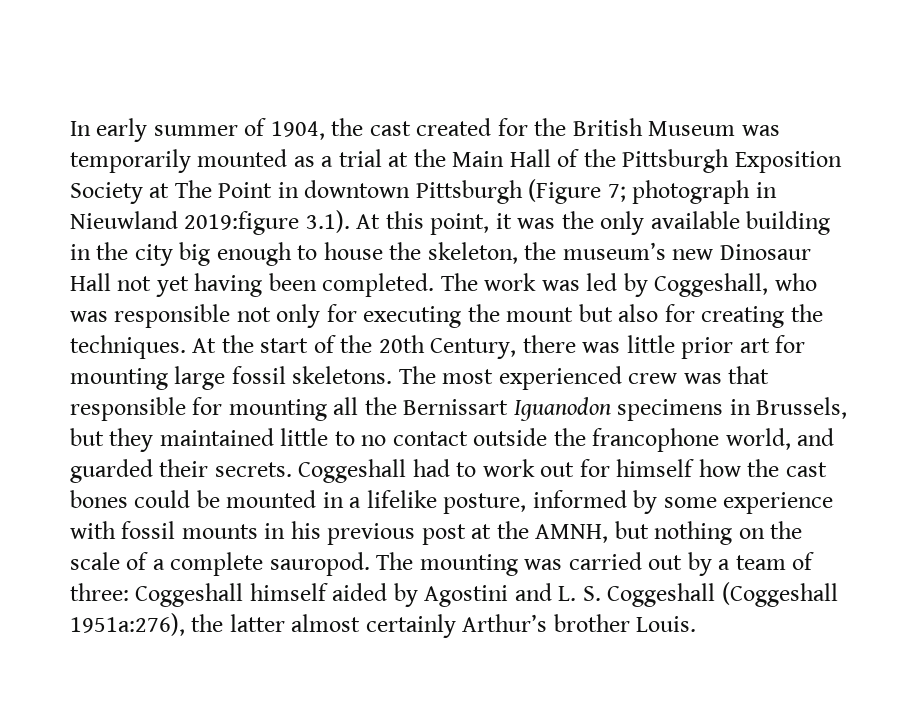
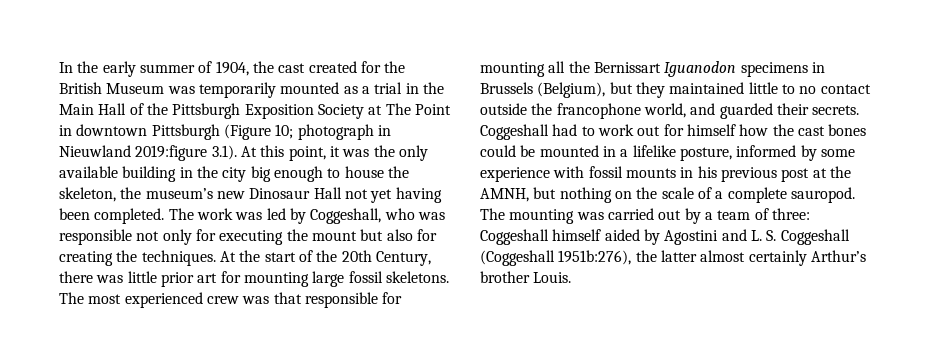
- In early summer of 1904, the cast created for the British Museum was temporarily mounted as a trial at the Main Hall of the Pittsburgh Exposition Society at The Point in downtown Pittsburgh (Figure 7;
+ In the early summer of 1904, the cast created for the British Museum was temporarily mounted as a trial in the Main Hall of the Pittsburgh Exposition Society at The Point in downtown Pittsburgh (Figure 10;
- The most experienced crew was that responsible for mounting all the Bernissart Iguanodon specimens in Brussels, but they maintained little to no contact outside the francophone world, and guarded their secrets.
+ The most experienced crew was that responsible for mounting all the Bernissart Iguanodon specimens in Brussels (Belgium), but they maintained little to no contact outside the francophone world, and guarded their secrets.
- The mounting was carried out by a team of three: Coggeshall himself aided by Agostini and L. S. Coggeshall (Coggeshall 1951a:276), the latter almost certainly Arthur’s brother Louis.
+ The mounting was carried out by a team of three: Coggeshall himself aided by Agostini and L. S. Coggeshall (Coggeshall 1951b:276), the latter almost certainly Arthur’s brother Louis.

